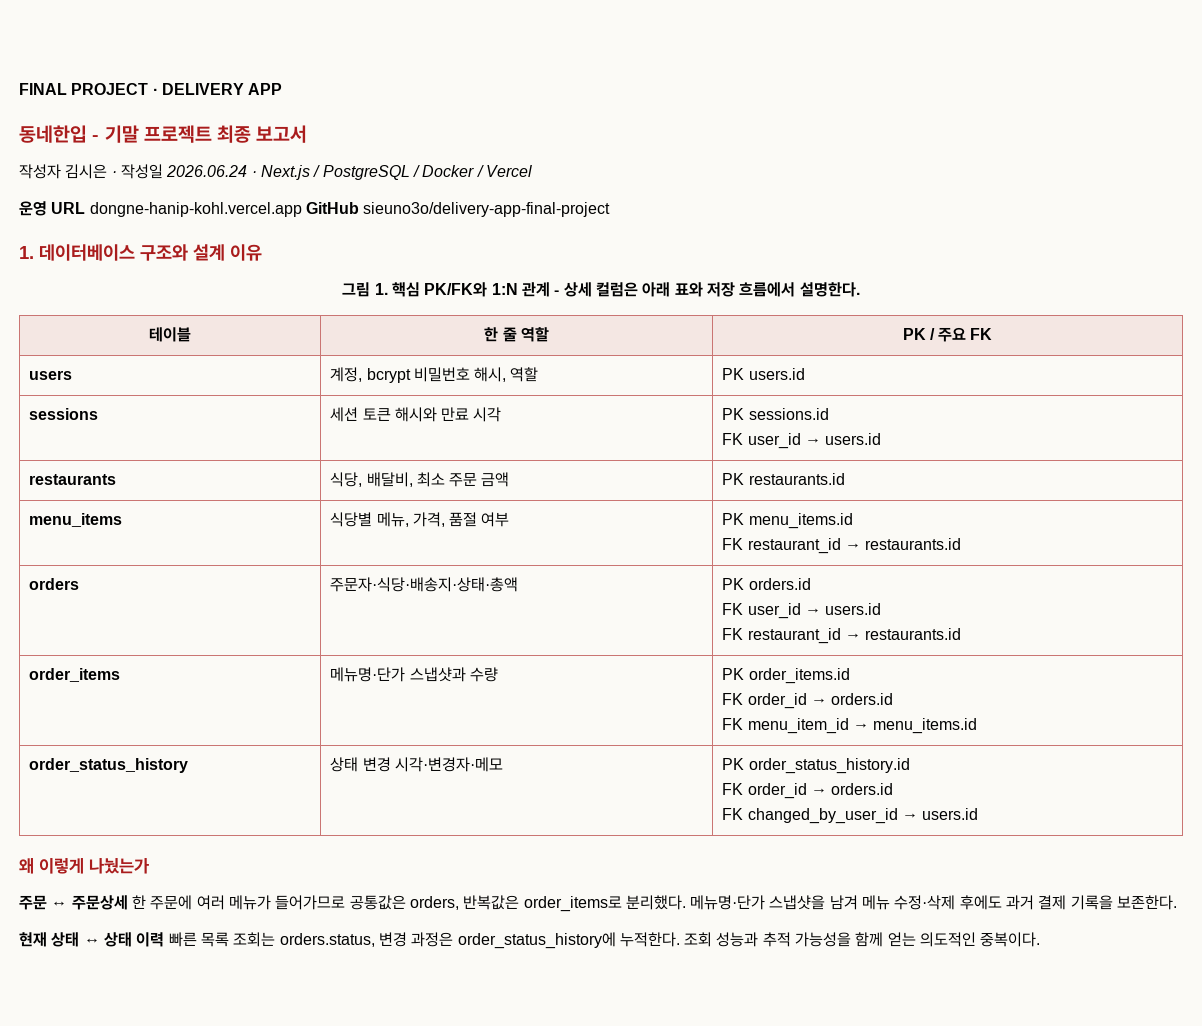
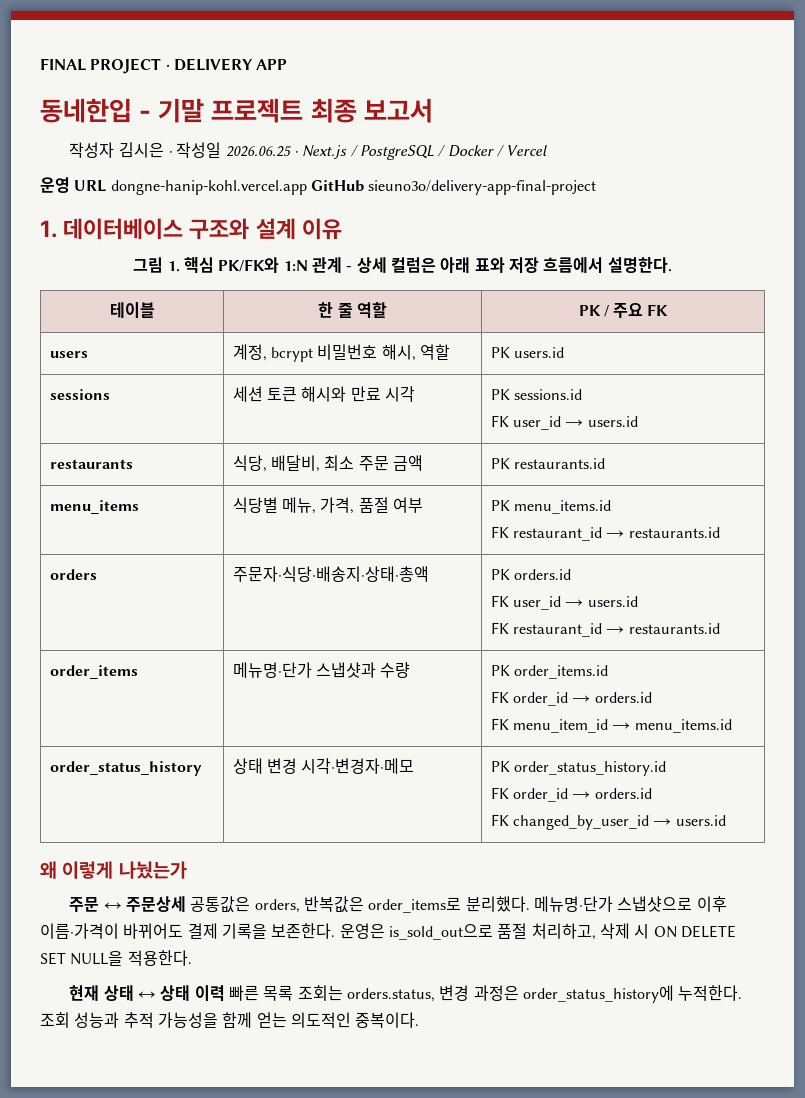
- 작성자 김시은 · 작성일 2026.06.24 · Next.js / PostgreSQL / Docker / Vercel
+ 작성자 김시은 · 작성일 2026.06.25 · Next.js / PostgreSQL / Docker / Vercel
- 주문 ↔ 주문상세 한 주문에 여러 메뉴가 들어가므로 공통값은 orders, 반복값은 order_items로 분리했다.
+ 주문 ↔ 주문상세 공통값은 orders, 반복값은 order_items로 분리했다.
- 메뉴명·단가 스냅샷을 남겨 메뉴 수정·삭제 후에도 과거 결제 기록을 보존한다.
+ 메뉴명·단가 스냅샷으로 이후 이름·가격이 바뀌어도 결제 기록을 보존한다. 운영은 is_sold_out으로 품절 처리하고, 삭제 시 ON DELETE SET NULL을 적용한다.

